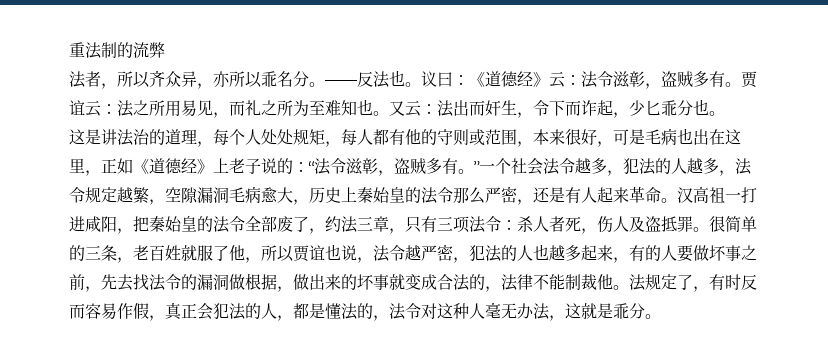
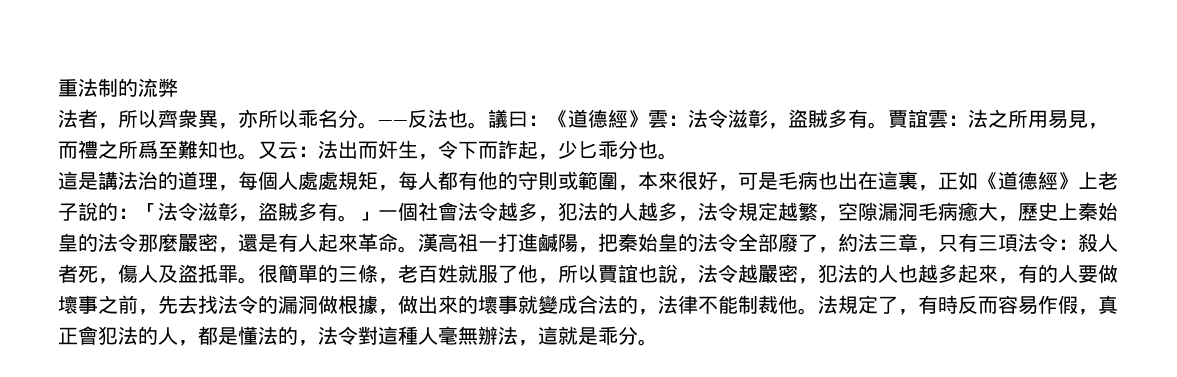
- 法者，所以齐众异，亦所以乖名分。
+ 法者，所以齊衆異，亦所以乖名分。
- 议曰：《道德经》云：法令滋彰，盗贼多有。贾谊云：法之所用易见，而礼之所为至难知也。
+ 議曰：《道德經》雲：法令滋彰，盜賊多有。賈誼雲：法之所用易見，而禮之所爲至難知也。
- 又云：法出而奸生，令下而诈起，少匕乖分也。
+ 又云：法出而奸生，令下而詐起，少匕乖分也。
- 这是讲法治的道理，每个人处处规矩，每人都有他的守则或范围，本来很好，可是毛病也出在这里，正如《道德经》上老子说的：“法令滋彰，盗贼多有。”一个社会法令越多，犯法的人越多，法令规定越繁，空隙漏洞毛病愈大，历史上秦始皇的法令那么严密，还是有人起来革命。汉高祖一打进咸阳，把秦始皇的法令全部废了，约法三章，只有三项法令：杀人者死，伤人及盗抵罪。很简单的三条，老百姓就服了他，所以贾谊也说，法令越严密，犯法的人也越多起来，有的人要做坏事之前，先去找法令的漏洞做根据，做出来的坏事就变成合法的，法律不能制裁他。
+ 這是講法治的道理，每個人處處規矩，每人都有他的守則或範圍，本來很好，可是毛病也出在這裏，正如《道德經》上老子說的：「法令滋彰，盜賊多有。」一個社會法令越多，犯法的人越多，法令規定越繁，空隙漏洞毛病癒大，歷史上秦始皇的法令那麼嚴密，還是有人起來革命。漢高祖一打進鹹陽，把秦始皇的法令全部廢了，約法三章，只有三項法令：殺人者死，傷人及盜抵罪。很簡單的三條，老百姓就服了他，所以賈誼也說，法令越嚴密，犯法的人也越多起來，有的人要做壞事之前，先去找法令的漏洞做根據，做出來的壞事就變成合法的，法律不能制裁他。
- 法规定了，有时反而容易作假，真正会犯法的人，都是懂法的，法令对这种人毫无办法，这就是乖分。
+ 法規定了，有時反而容易作假，真正會犯法的人，都是懂法的，法令對這種人毫無辦法，這就是乖分。

